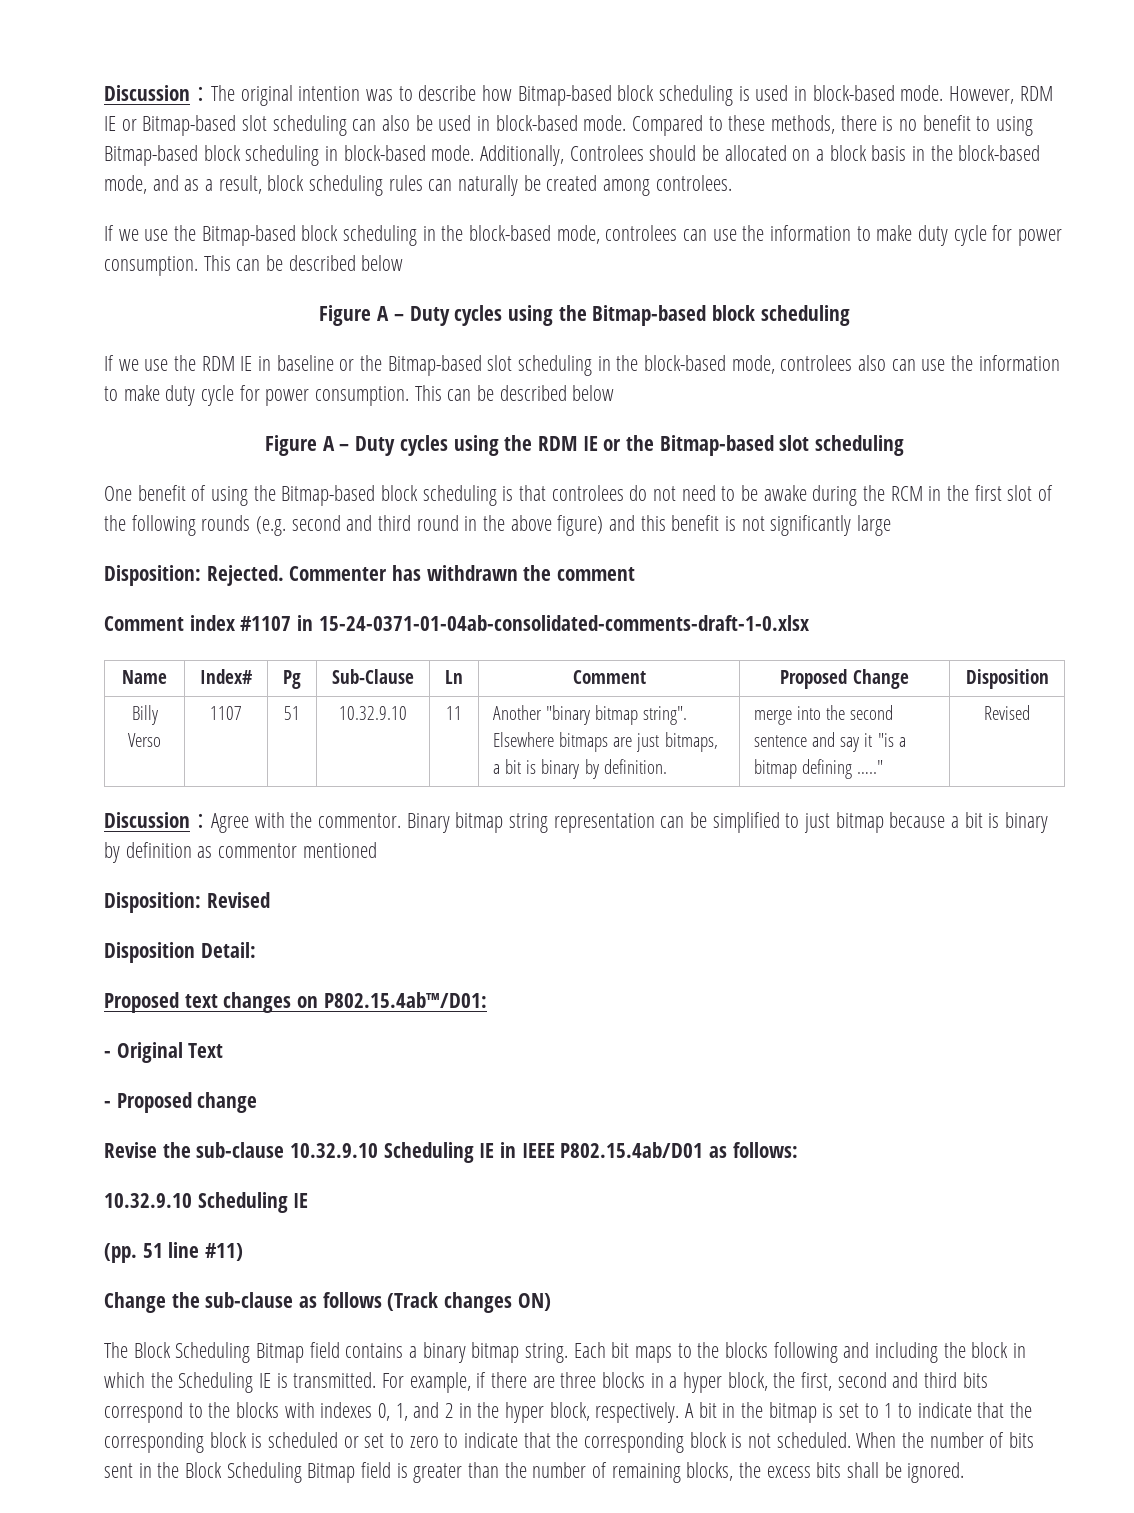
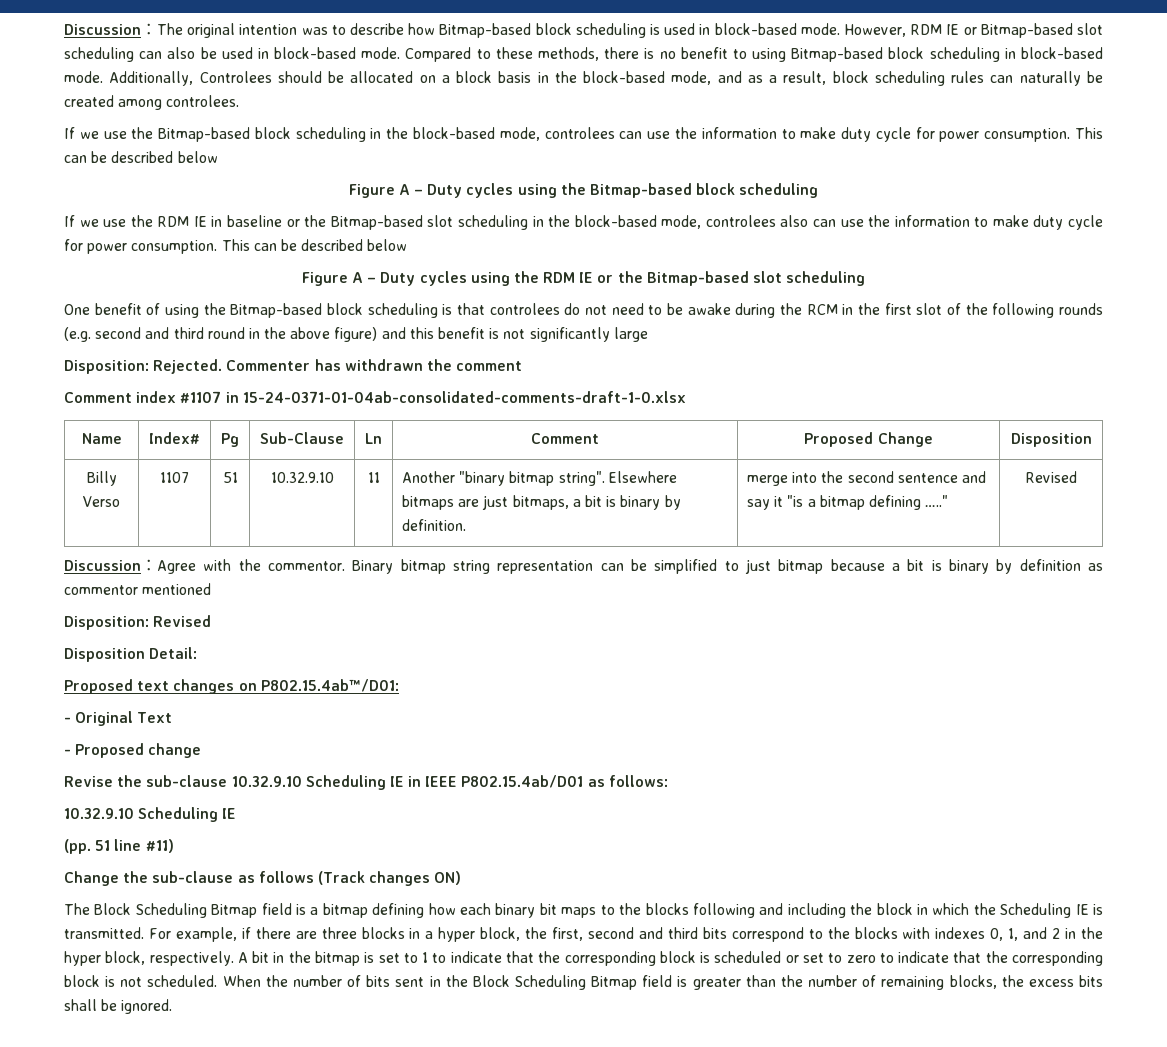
- The Block Scheduling Bitmap field contains a binary bitmap string. Each bit maps to the blocks following and including the block in which the Scheduling IE is transmitted.
+ The Block Scheduling Bitmap field is a bitmap defining how each binary bit maps to the blocks following and including the block in which the Scheduling IE is transmitted.

